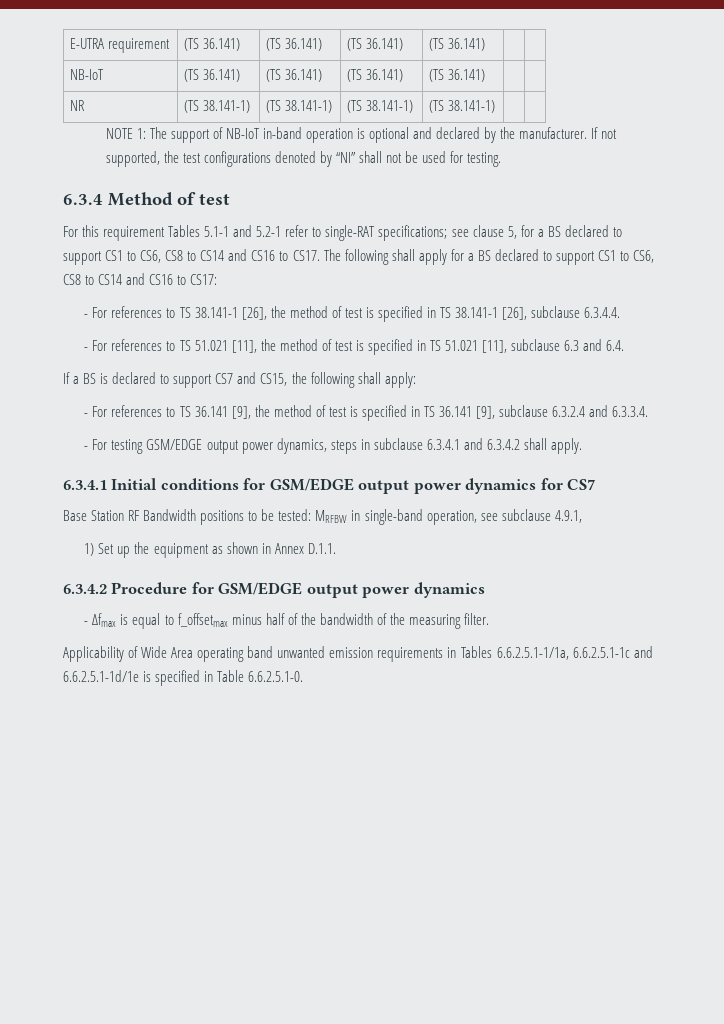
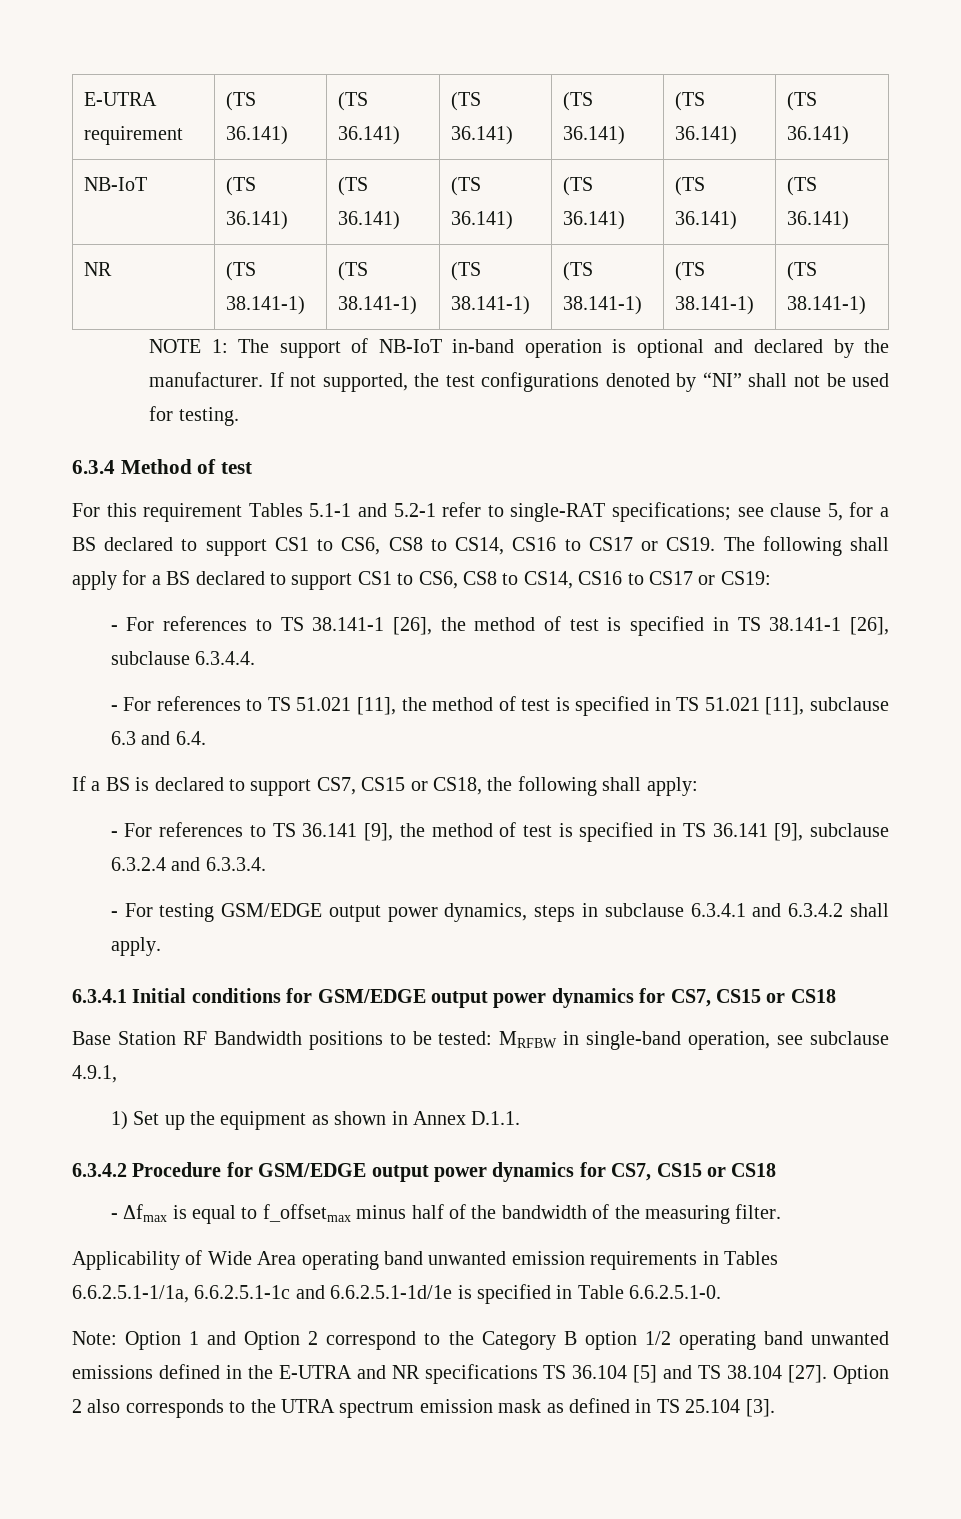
- E-UTRA requirement | (TS 36.141) | (TS 36.141) | (TS 36.141) | (TS 36.141) | |
+ E-UTRA requirement | (TS 36.141) | (TS 36.141) | (TS 36.141) | (TS 36.141) | (TS 36.141) | (TS 36.141)
- NB-IoT | (TS 36.141) | (TS 36.141) | (TS 36.141) | (TS 36.141) | |
+ NB-IoT | (TS 36.141) | (TS 36.141) | (TS 36.141) | (TS 36.141) | (TS 36.141) | (TS 36.141)
- NR | (TS 38.141-1) | (TS 38.141-1) | (TS 38.141-1) | (TS 38.141-1) | |
+ NR | (TS 38.141-1) | (TS 38.141-1) | (TS 38.141-1) | (TS 38.141-1) | (TS 38.141-1) | (TS 38.141-1)
- For this requirement Tables 5.1-1 and 5.2-1 refer to single-RAT specifications; see clause 5, for a BS declared to support CS1 to CS6, CS8 to CS14 and CS16 to CS17.
+ For this requirement Tables 5.1-1 and 5.2-1 refer to single-RAT specifications; see clause 5, for a BS declared to support CS1 to CS6, CS8 to CS14, CS16 to CS17 or CS19.
- The following shall apply for a BS declared to support CS1 to CS6, CS8 to CS14 and CS16 to CS17:
+ The following shall apply for a BS declared to support CS1 to CS6, CS8 to CS14, CS16 to CS17 or CS19:
- If a BS is declared to support CS7 and CS15, the following shall apply:
+ If a BS is declared to support CS7, CS15 or CS18, the following shall apply:
- 6.3.4.1 Initial conditions for GSM/EDGE output power dynamics for CS7
+ 6.3.4.1 Initial conditions for GSM/EDGE output power dynamics for CS7, CS15 or CS18
- 6.3.4.2 Procedure for GSM/EDGE output power dynamics
+ 6.3.4.2 Procedure for GSM/EDGE output power dynamics for CS7, CS15 or CS18
+ Note: Option 1 and Option 2 correspond to the Category B option 1/2 operating band unwanted emissions defined in the E-UTRA and NR specifications TS 36.104 [5] and TS 38.104 [27]. Option 2 also corresponds to the UTRA spectrum emission mask as defined in TS 25.104 [3].

